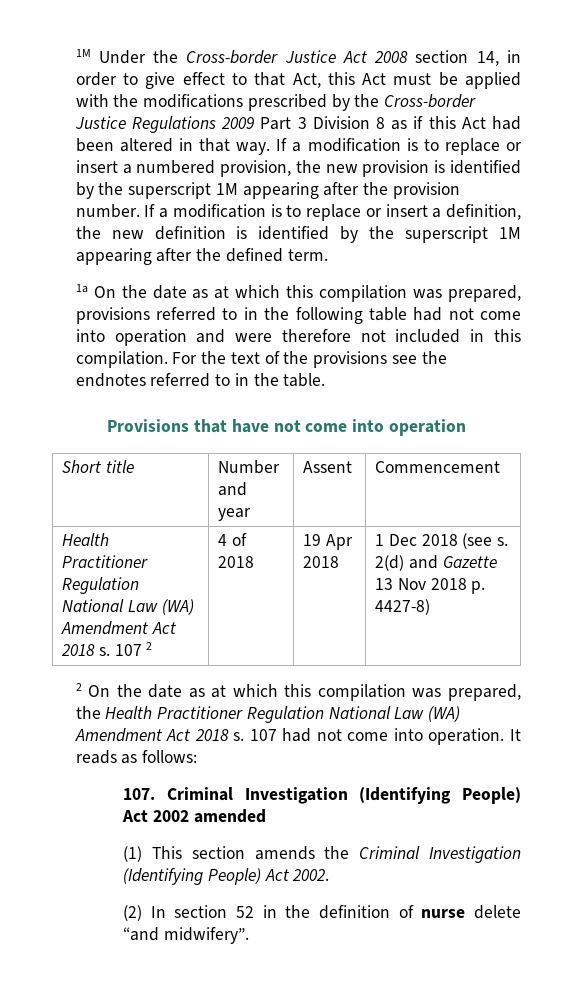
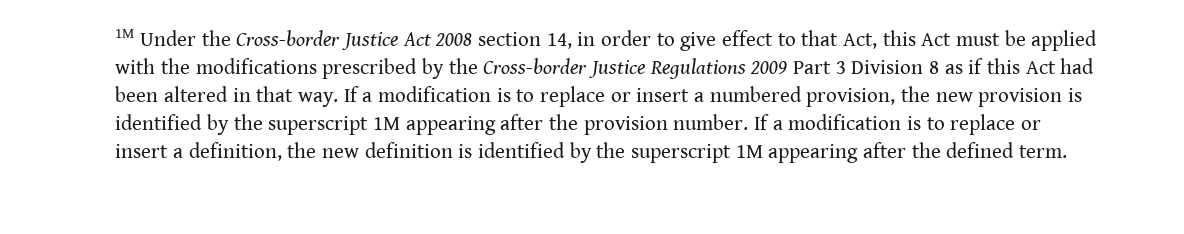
- 1a On the date as at which this compilation was prepared, provisions referred to in the following table had not come into operation and were therefore not included in this compilation. For the text of the provisions see the endnotes referred to in the table.
- Provisions that have not come into operation
- Short title | Number and year | Assent | Commencement
- Health Practitioner Regulation National Law (WA) Amendment Act 2018 s. 107 2 | 4 of 2018 | 19 Apr 2018 | 1 Dec 2018 (see s. 2(d) and Gazette 13 Nov 2018 p. 4427-8)
- 2 On the date as at which this compilation was prepared, the Health Practitioner Regulation National Law (WA) Amendment Act 2018 s. 107 had not come into operation. It reads as follows:
- 107. Criminal Investigation (Identifying People) Act 2002 amended
- (1) This section amends the Criminal Investigation (Identifying People) Act 2002.
- (2) In section 52 in the definition of nurse delete “and midwifery”.

